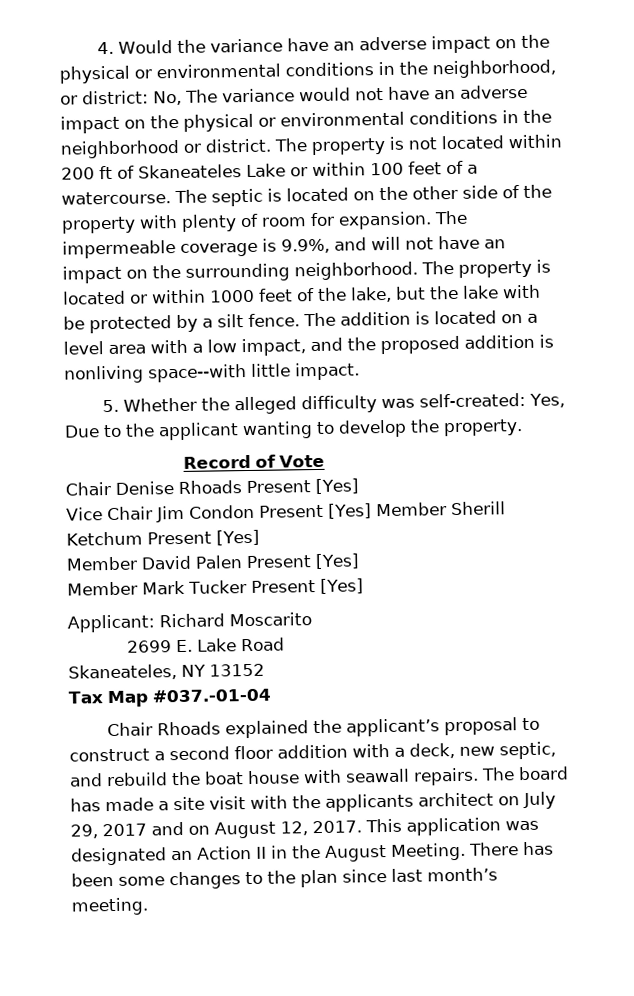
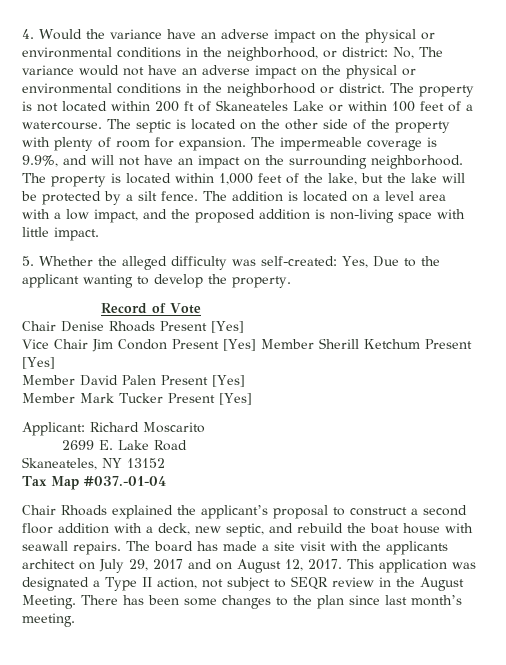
- The property is located or within 1000 feet of the lake, but the lake with be protected by a silt fence.
+ The property is located within 1,000 feet of the lake, but the lake will be protected by a silt fence.
- The addition is located on a level area with a low impact, and the proposed addition is nonliving space--with little impact.
+ The addition is located on a level area with a low impact, and the proposed addition is non-living space with little impact.
- This application was designated an Action II in the August Meeting.
+ This application was designated a Type II action, not subject to SEQR review in the August Meeting.

